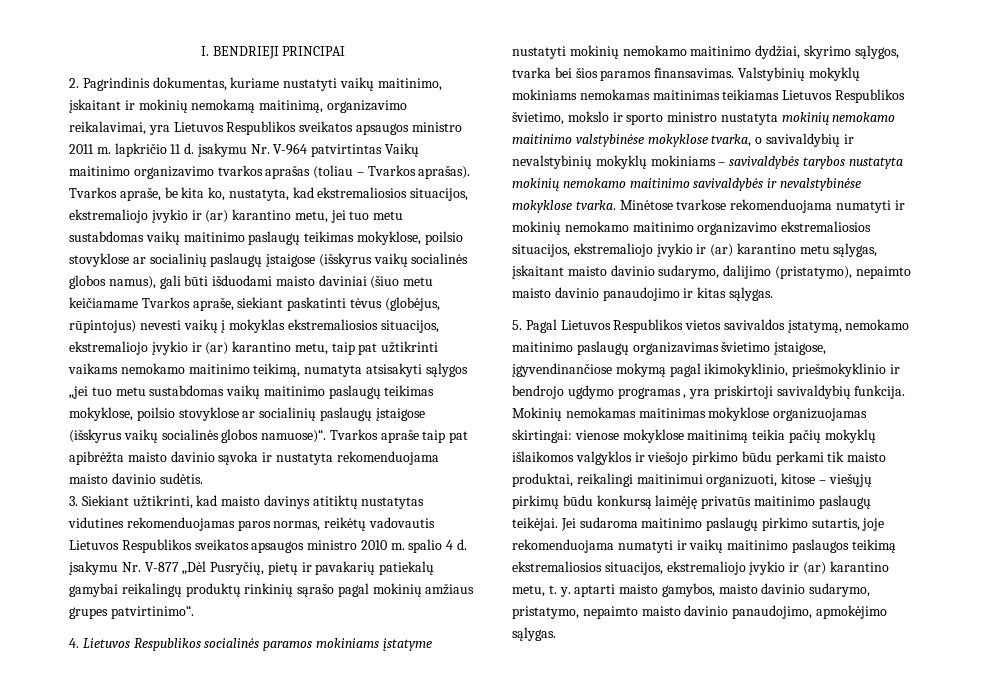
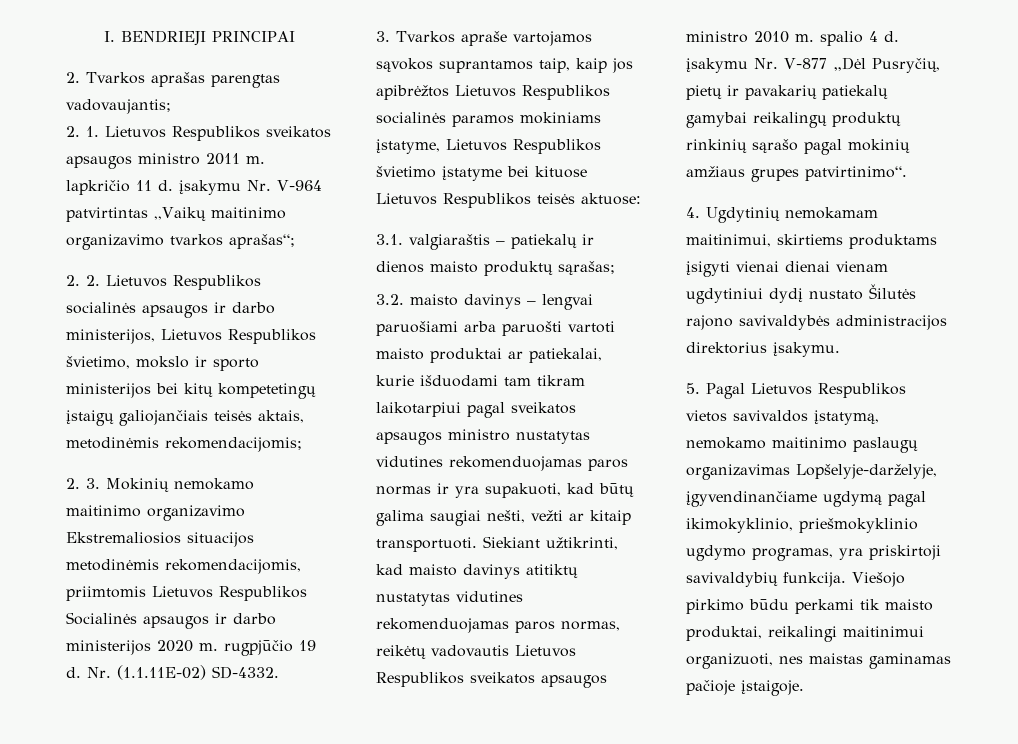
- 2. Pagrindinis dokumentas, kuriame nustatyti vaikų maitinimo, įskaitant ir mokinių nemokamą maitinimą, organizavimo reikalavimai, yra Lietuvos Respublikos sveikatos apsaugos ministro 2011 m. lapkričio 11 d. įsakymu Nr. V-964 patvirtintas Vaikų maitinimo organizavimo tvarkos aprašas (toliau – Tvarkos aprašas). Tvarkos apraše, be kita ko, nustatyta, kad ekstremaliosios situacijos, ekstremaliojo įvykio ir (ar) karantino metu, jei tuo metu sustabdomas vaikų maitinimo paslaugų teikimas mokyklose, poilsio stovyklose ar socialinių paslaugų įstaigose (išskyrus vaikų socialinės globos namus), gali būti išduodami maisto daviniai (šiuo metu keičiamame Tvarkos apraše, siekiant paskatinti tėvus (globėjus, rūpintojus) nevesti vaikų į mokyklas ekstremaliosios situacijos, ekstremaliojo įvykio ir (ar) karantino metu, taip pat užtikrinti vaikams nemokamo maitinimo teikimą, numatyta atsisakyti sąlygos „jei tuo metu sustabdomas vaikų maitinimo paslaugų teikimas mokyklose, poilsio stovyklose ar socialinių paslaugų įstaigose (išskyrus vaikų socialinės globos namuose)“. Tvarkos apraše taip pat apibrėžta maisto davinio sąvoka ir nustatyta rekomenduojama maisto davinio sudėtis.
- 3. Siekiant užtikrinti, kad maisto davinys atitiktų nustatytas vidutines rekomenduojamas paros normas, reikėtų vadovautis Lietuvos Respublikos sveikatos apsaugos ministro 2010 m. spalio 4 d. įsakymu Nr. V-877 „Dėl Pusryčių, pietų ir pavakarių patiekalų gamybai reikalingų produktų rinkinių sąrašo pagal mokinių amžiaus grupes patvirtinimo“.
+ 2. Tvarkos aprašas parengtas vadovaujantis;
+ 2. 1. Lietuvos Respublikos sveikatos apsaugos ministro 2011 m. lapkričio 11 d. įsakymu Nr. V-964 patvirtintas ,,Vaikų maitinimo organizavimo tvarkos aprašas“;
+ 2. 2. Lietuvos Respublikos socialinės apsaugos ir darbo ministerijos, Lietuvos Respublikos švietimo, mokslo ir sporto ministerijos bei kitų kompetetingų įstaigų galiojančiais teisės aktais, metodinėmis rekomendacijomis;
+ 2. 3. Mokinių nemokamo maitinimo organizavimo Ekstremaliosios situacijos metodinėmis rekomendacijomis, priimtomis Lietuvos Respublikos Socialinės apsaugos ir darbo ministerijos 2020 m. rugpjūčio 19 d. Nr. (1.1.11E-02) SD-4332.
+ 3. Tvarkos apraše vartojamos sąvokos suprantamos taip, kaip jos apibrėžtos Lietuvos Respublikos socialinės paramos mokiniams įstatyme, Lietuvos Respublikos švietimo įstatyme bei kituose Lietuvos Respublikos teisės aktuose:
+ 3.1. valgiaraštis – patiekalų ir dienos maisto produktų sąrašas;
+ 3.2. maisto davinys – lengvai paruošiami arba paruošti vartoti maisto produktai ar patiekalai, kurie išduodami tam tikram laikotarpiui pagal sveikatos apsaugos ministro nustatytas vidutines rekomenduojamas paros normas ir yra supakuoti, kad būtų galima saugiai nešti, vežti ar kitaip transportuoti. Siekiant užtikrinti, kad maisto davinys atitiktų nustatytas vidutines rekomenduojamas paros normas, reikėtų vadovautis Lietuvos Respublikos sveikatos apsaugos ministro 2010 m. spalio 4 d. įsakymu Nr. V-877 „Dėl Pusryčių, pietų ir pavakarių patiekalų gamybai reikalingų produktų rinkinių sąrašo pagal mokinių amžiaus grupes patvirtinimo“.
- 4. Lietuvos Respublikos socialinės paramos mokiniams įstatyme nustatyti mokinių nemokamo maitinimo dydžiai, skyrimo sąlygos, tvarka bei šios paramos finansavimas. Valstybinių mokyklų mokiniams nemokamas maitinimas teikiamas Lietuvos Respublikos švietimo, mokslo ir sporto ministro nustatyta mokinių nemokamo maitinimo valstybinėse mokyklose tvarka, o savivaldybių ir nevalstybinių mokyklų mokiniams – savivaldybės tarybos nustatyta mokinių nemokamo maitinimo savivaldybės ir nevalstybinėse mokyklose tvarka. Minėtose tvarkose rekomenduojama numatyti ir mokinių nemokamo maitinimo organizavimo ekstremaliosios situacijos, ekstremaliojo įvykio ir (ar) karantino metu sąlygas, įskaitant maisto davinio sudarymo, dalijimo (pristatymo), nepaimto maisto davinio panaudojimo ir kitas sąlygas.
+ 4. Ugdytinių nemokamam maitinimui, skirtiems produktams įsigyti vienai dienai vienam ugdytiniui dydį nustato Šilutės rajono savivaldybės administracijos direktorius įsakymu.
- 5. Pagal Lietuvos Respublikos vietos savivaldos įstatymą, nemokamo maitinimo paslaugų organizavimas švietimo įstaigose, įgyvendinančiose mokymą pagal ikimokyklinio, priešmokyklinio ir bendrojo ugdymo programas , yra priskirtoji savivaldybių funkcija. Mokinių nemokamas maitinimas mokyklose organizuojamas skirtingai: vienose mokyklose maitinimą teikia pačių mokyklų išlaikomos valgyklos ir viešojo pirkimo būdu perkami tik maisto produktai, reikalingi maitinimui organizuoti, kitose – viešųjų pirkimų būdu konkursą laimėję privatūs maitinimo paslaugų teikėjai. Jei sudaroma maitinimo paslaugų pirkimo sutartis, joje rekomenduojama numatyti ir vaikų maitinimo paslaugos teikimą ekstremaliosios situacijos, ekstremaliojo įvykio ir (ar) karantino metu, t. y. aptarti maisto gamybos, maisto davinio sudarymo, pristatymo, nepaimto maisto davinio panaudojimo, apmokėjimo sąlygas.
+ 5. Pagal Lietuvos Respublikos vietos savivaldos įstatymą, nemokamo maitinimo paslaugų organizavimas Lopšelyje-darželyje, įgyvendinančiame ugdymą pagal ikimokyklinio, priešmokyklinio ugdymo programas, yra priskirtoji savivaldybių funkcija. Viešojo pirkimo būdu perkami tik maisto produktai, reikalingi maitinimui organizuoti, nes maistas gaminamas pačioje įstaigoje.

